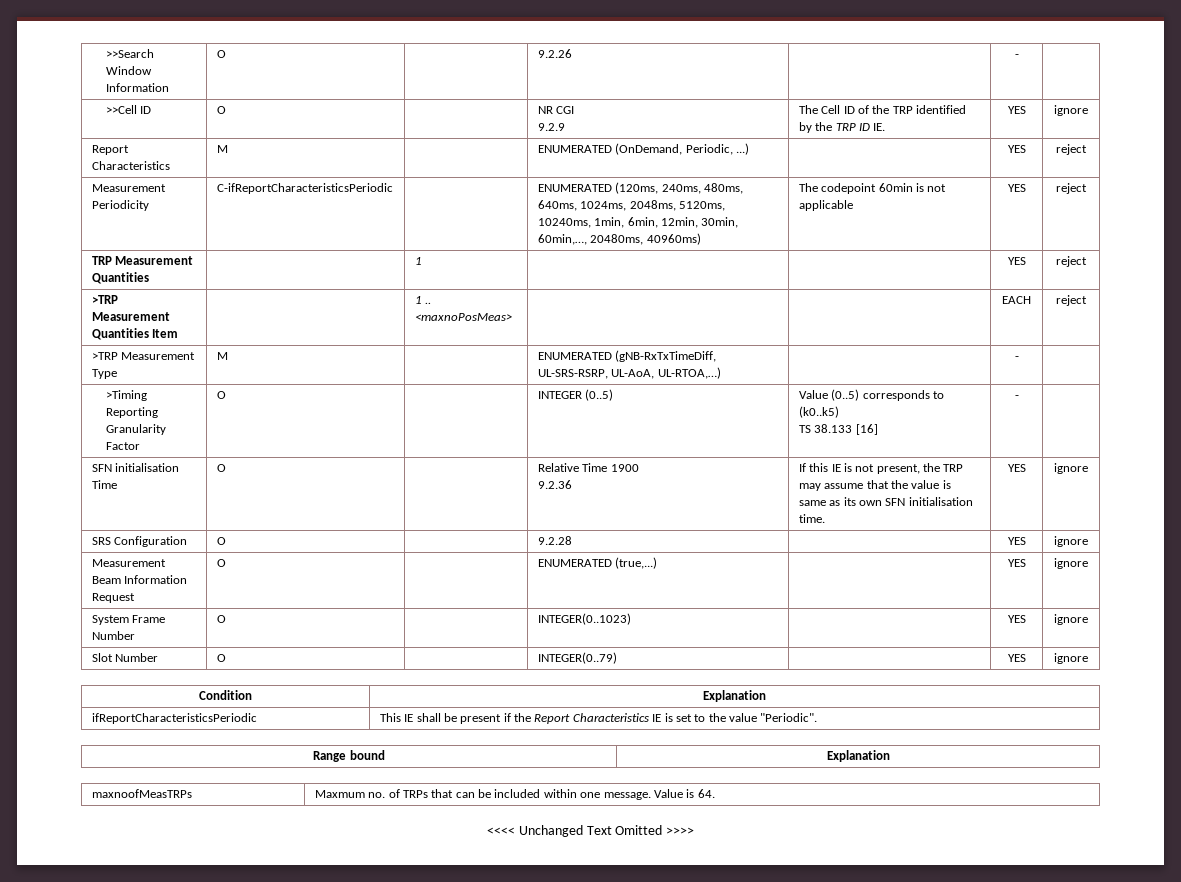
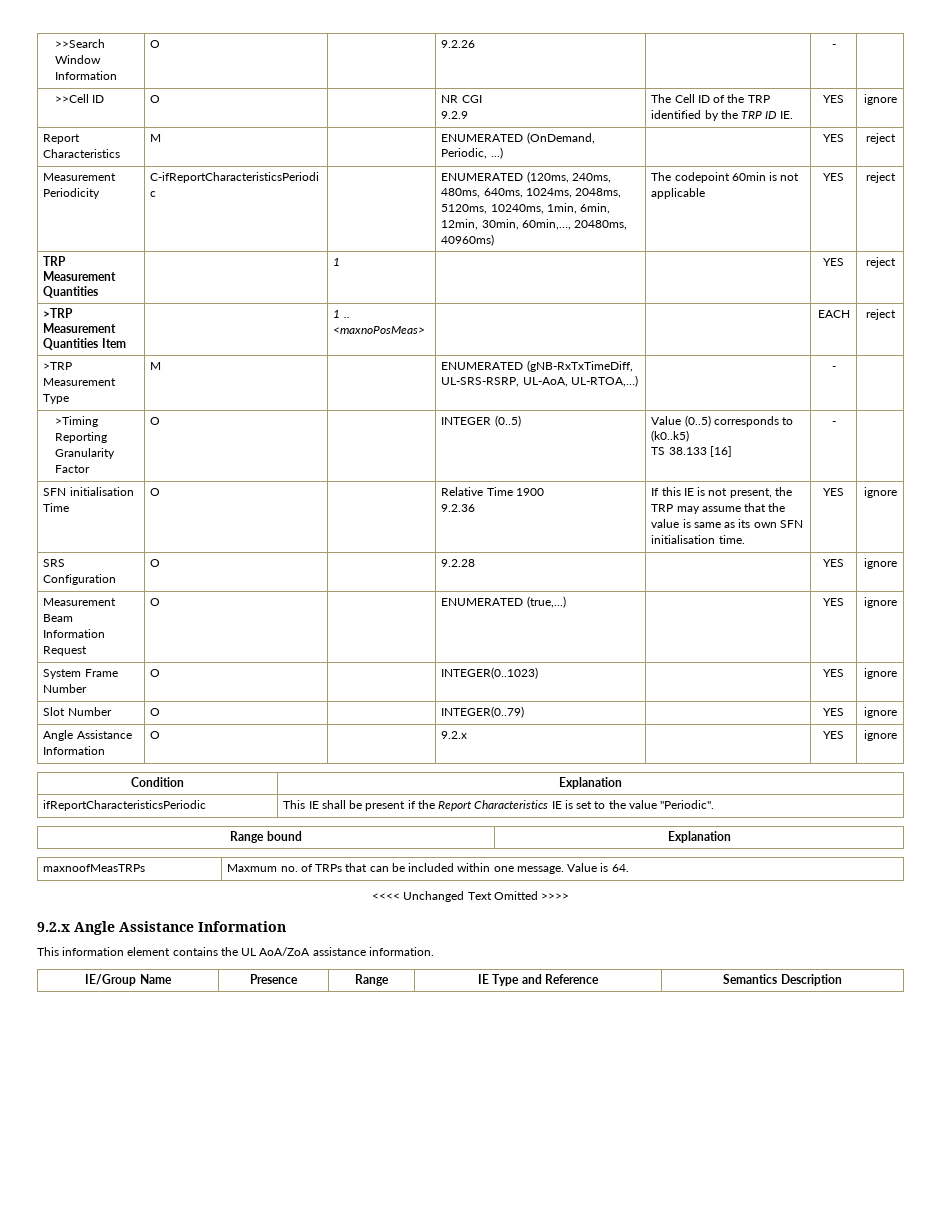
+ Angle Assistance Information | O | | 9.2.x | | YES | ignore
+ 9.2.x Angle Assistance Information
+ This information element contains the UL AoA/ZoA assistance information.
+ IE/Group Name | Presence | Range | IE Type and Reference | Semantics Description

